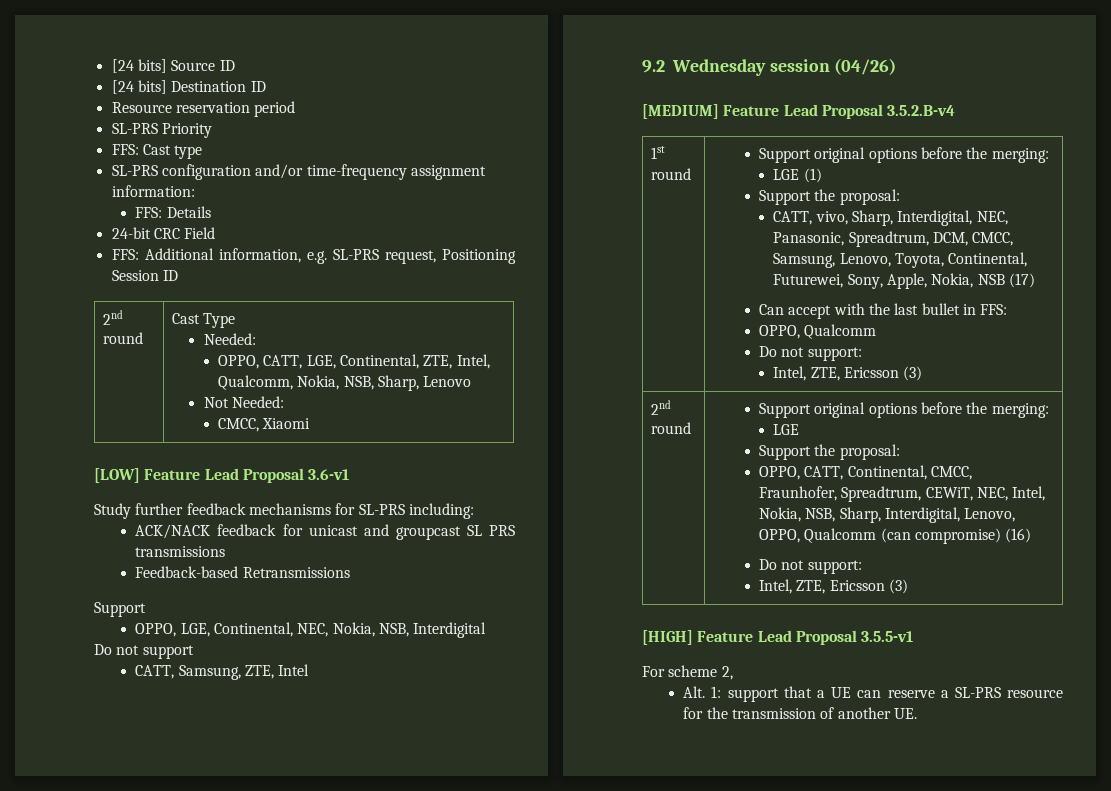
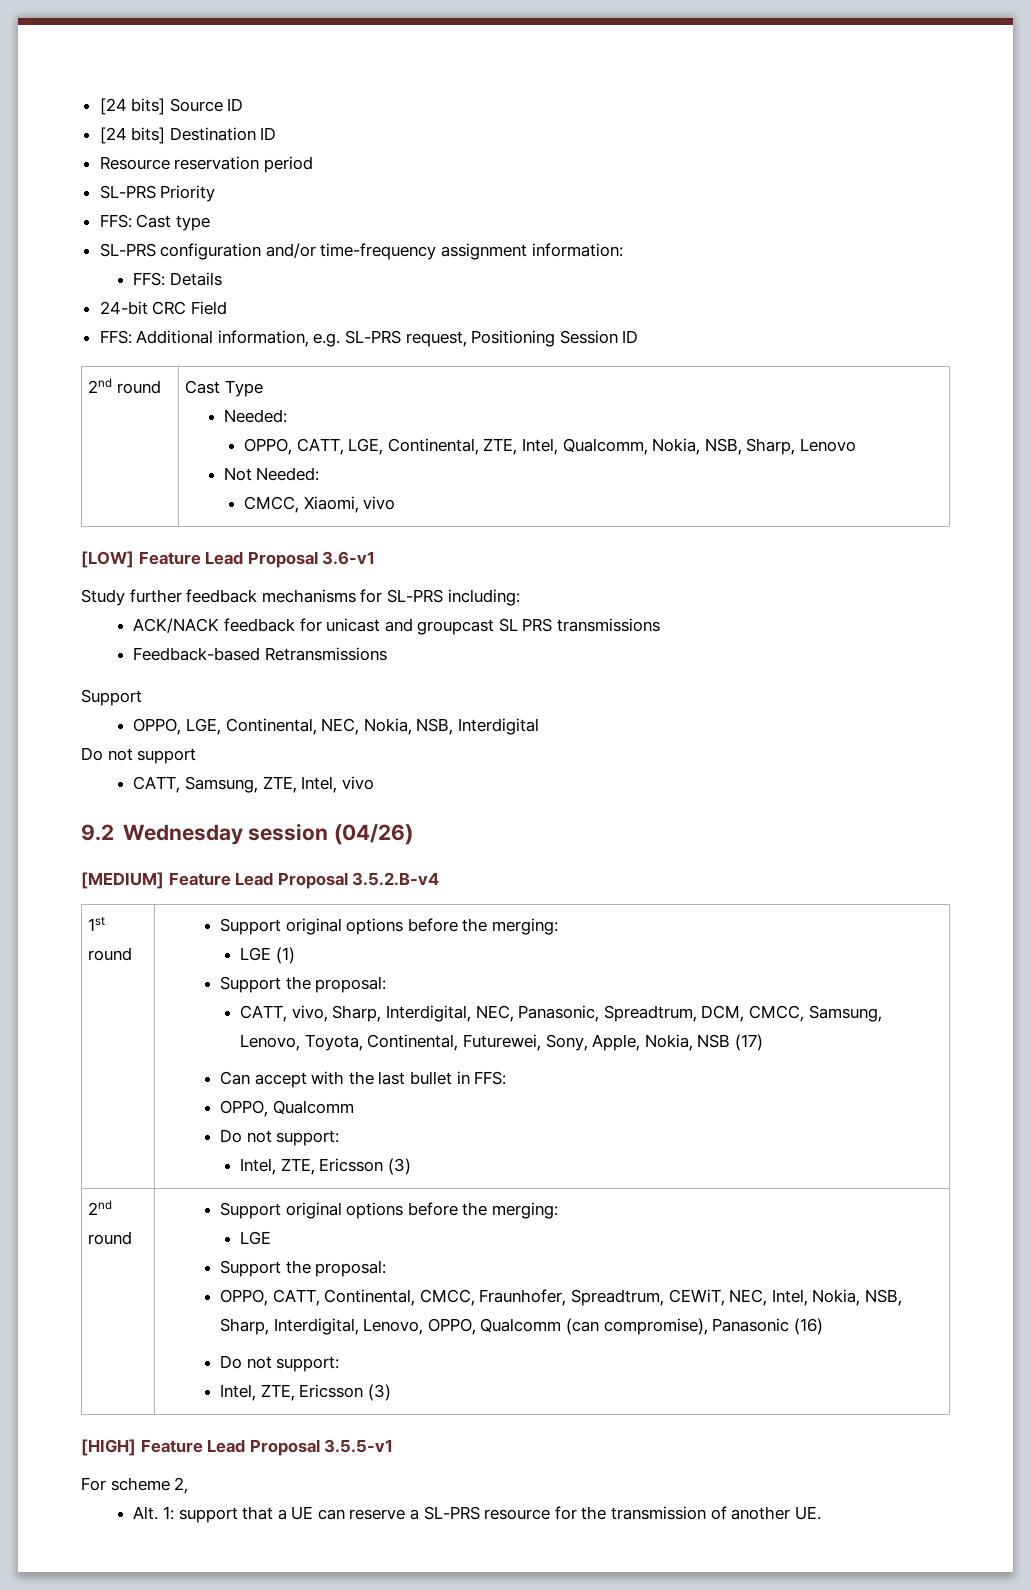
  2nd round | Cast Type
  Needed:
  OPPO, CATT, LGE, Continental, ZTE, Intel, Qualcomm, Nokia, NSB, Sharp, Lenovo
  Not Needed:
- CMCC, Xiaomi
+ CMCC, Xiaomi, vivo
- CATT, Samsung, ZTE, Intel
+ CATT, Samsung, ZTE, Intel, vivo
  2nd round | Support original options before the merging:
  LGE
  Support the proposal:
- OPPO, CATT, Continental, CMCC, Fraunhofer, Spreadtrum, CEWiT, NEC, Intel, Nokia, NSB, Sharp, Interdigital, Lenovo, OPPO, Qualcomm (can compromise) (16)
+ OPPO, CATT, Continental, CMCC, Fraunhofer, Spreadtrum, CEWiT, NEC, Intel, Nokia, NSB, Sharp, Interdigital, Lenovo, OPPO, Qualcomm (can compromise), Panasonic (16)

